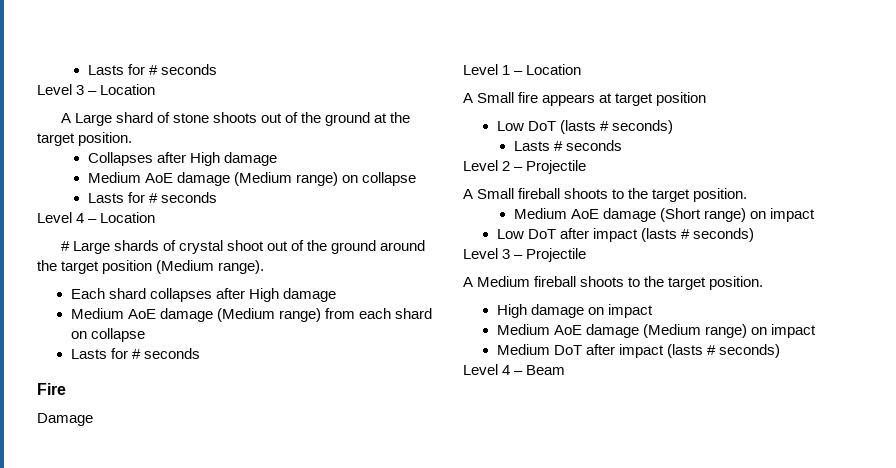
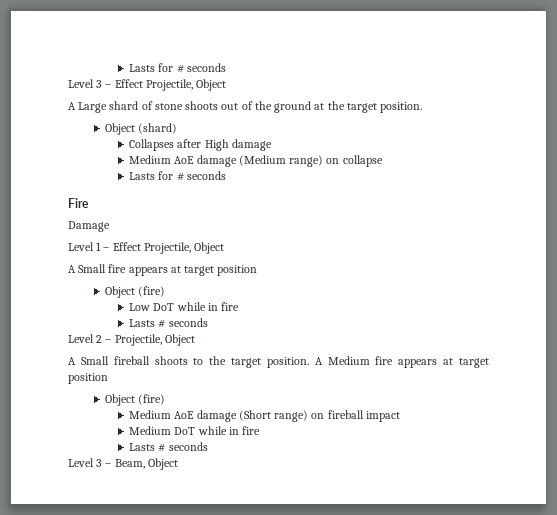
- Level 3 – Location
+ Level 3 – Effect Projectile, Object
+ Object (shard)
- Level 4 – Location
- # Large shards of crystal shoot out of the ground around the target position (Medium range).
- Each shard collapses after High damage
- Medium AoE damage (Medium range) from each shard on collapse
- Lasts for # seconds
- Level 1 – Location
+ Level 1 – Effect Projectile, Object
  A Small fire appears at target position
- Low DoT (lasts # seconds)
+ Object (fire)
+ Low DoT while in fire
- Level 2 – Projectile
+ Level 2 – Projectile, Object
+ A Medium fire appears at target position
+ Object (fire)
- Medium AoE damage (Short range) on impact
- Low DoT after impact (lasts # seconds)
- Level 3 – Projectile
- A Medium fireball shoots to the target position.
- High damage on impact
- Medium AoE damage (Medium range) on impact
- Medium DoT after impact (lasts # seconds)
- Level 4 – Beam
+ Medium AoE damage (Short range) on fireball impact
+ Medium DoT while in fire
+ Lasts # seconds
+ Level 3 – Beam, Object

